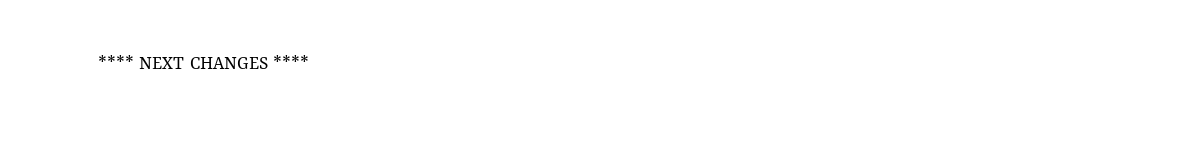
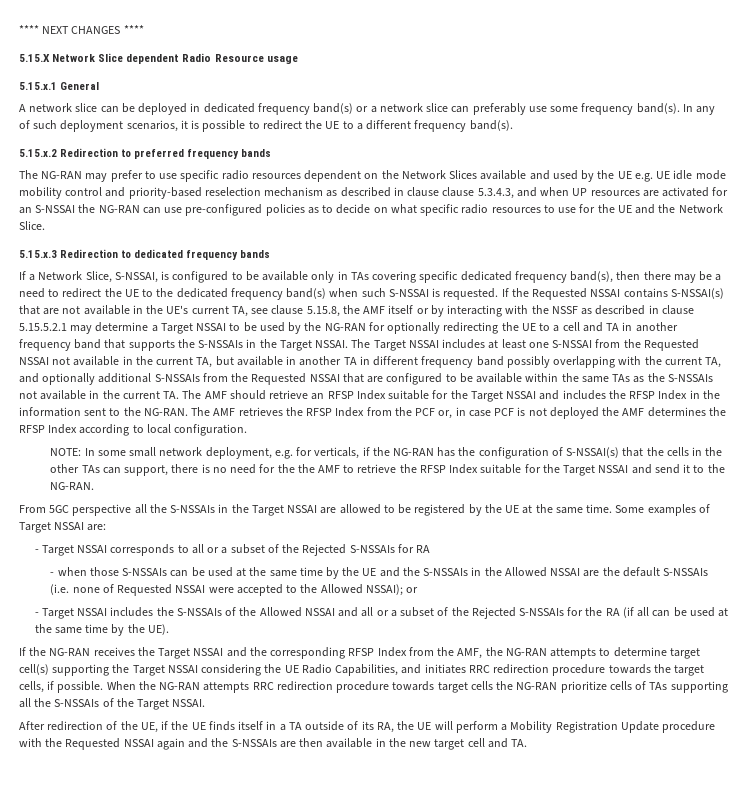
+ 5.15.X Network Slice dependent Radio Resource usage
+ 5.15.x.1 General
+ A network slice can be deployed in dedicated frequency band(s) or a network slice can preferably use some frequency band(s). In any of such deployment scenarios, it is possible to redirect the UE to a different frequency band(s).
+ 5.15.x.2 Redirection to preferred frequency bands
+ The NG-RAN may prefer to use specific radio resources dependent on the Network Slices available and used by the UE e.g. UE idle mode mobility control and priority-based reselection mechanism as described in clause clause 5.3.4.3, and when UP resources are activated for an S-NSSAI the NG-RAN can use pre-configured policies as to decide on what specific radio resources to use for the UE and the Network Slice.
+ 5.15.x.3 Redirection to dedicated frequency bands
+ If a Network Slice, S-NSSAI, is configured to be available only in TAs covering specific dedicated frequency band(s), then there may be a need to redirect the UE to the dedicated frequency band(s) when such S-NSSAI is requested. If the Requested NSSAI contains S-NSSAI(s) that are not available in the UE's current TA, see clause 5.15.8, the AMF itself or by interacting with the NSSF as described in clause 5.15.5.2.1 may determine a Target NSSAI to be used by the NG-RAN for optionally redirecting the UE to a cell and TA in another frequency band that supports the S-NSSAIs in the Target NSSAI. The Target NSSAI includes at least one S-NSSAI from the Requested NSSAI not available in the current TA, but available in another TA in different frequency band possibly overlapping with the current TA, and optionally additional S-NSSAIs from the Requested NSSAI that are configured to be available within the same TAs as the S-NSSAIs not available in the current TA. The AMF should retrieve an RFSP Index suitable for the Target NSSAI and includes the RFSP Index in the information sent to the NG-RAN. The AMF retrieves the RFSP Index from the PCF or, in case PCF is not deployed the AMF determines the RFSP Index according to local configuration.
+ NOTE: In some small network deployment, e.g. for verticals, if the NG-RAN has the configuration of S-NSSAI(s) that the cells in the other TAs can support, there is no need for the the AMF to retrieve the RFSP Index suitable for the Target NSSAI and send it to the NG-RAN.
+ From 5GC perspective all the S-NSSAIs in the Target NSSAI are allowed to be registered by the UE at the same time. Some examples of Target NSSAI are:
+ - Target NSSAI corresponds to all or a subset of the Rejected S-NSSAIs for RA
+ - when those S-NSSAIs can be used at the same time by the UE and the S-NSSAIs in the Allowed NSSAI are the default S-NSSAIs (i.e. none of Requested NSSAI were accepted to the Allowed NSSAI); or
+ - Target NSSAI includes the S-NSSAIs of the Allowed NSSAI and all or a subset of the Rejected S-NSSAIs for the RA (if all can be used at the same time by the UE).
+ If the NG-RAN receives the Target NSSAI and the corresponding RFSP Index from the AMF, the NG-RAN attempts to determine target cell(s) supporting the Target NSSAI considering the UE Radio Capabilities, and initiates RRC redirection procedure towards the target cells, if possible. When the NG-RAN attempts RRC redirection procedure towards target cells the NG-RAN prioritize cells of TAs supporting all the S-NSSAIs of the Target NSSAI.
+ After redirection of the UE, if the UE finds itself in a TA outside of its RA, the UE will perform a Mobility Registration Update procedure with the Requested NSSAI again and the S-NSSAIs are then available in the new target cell and TA.

